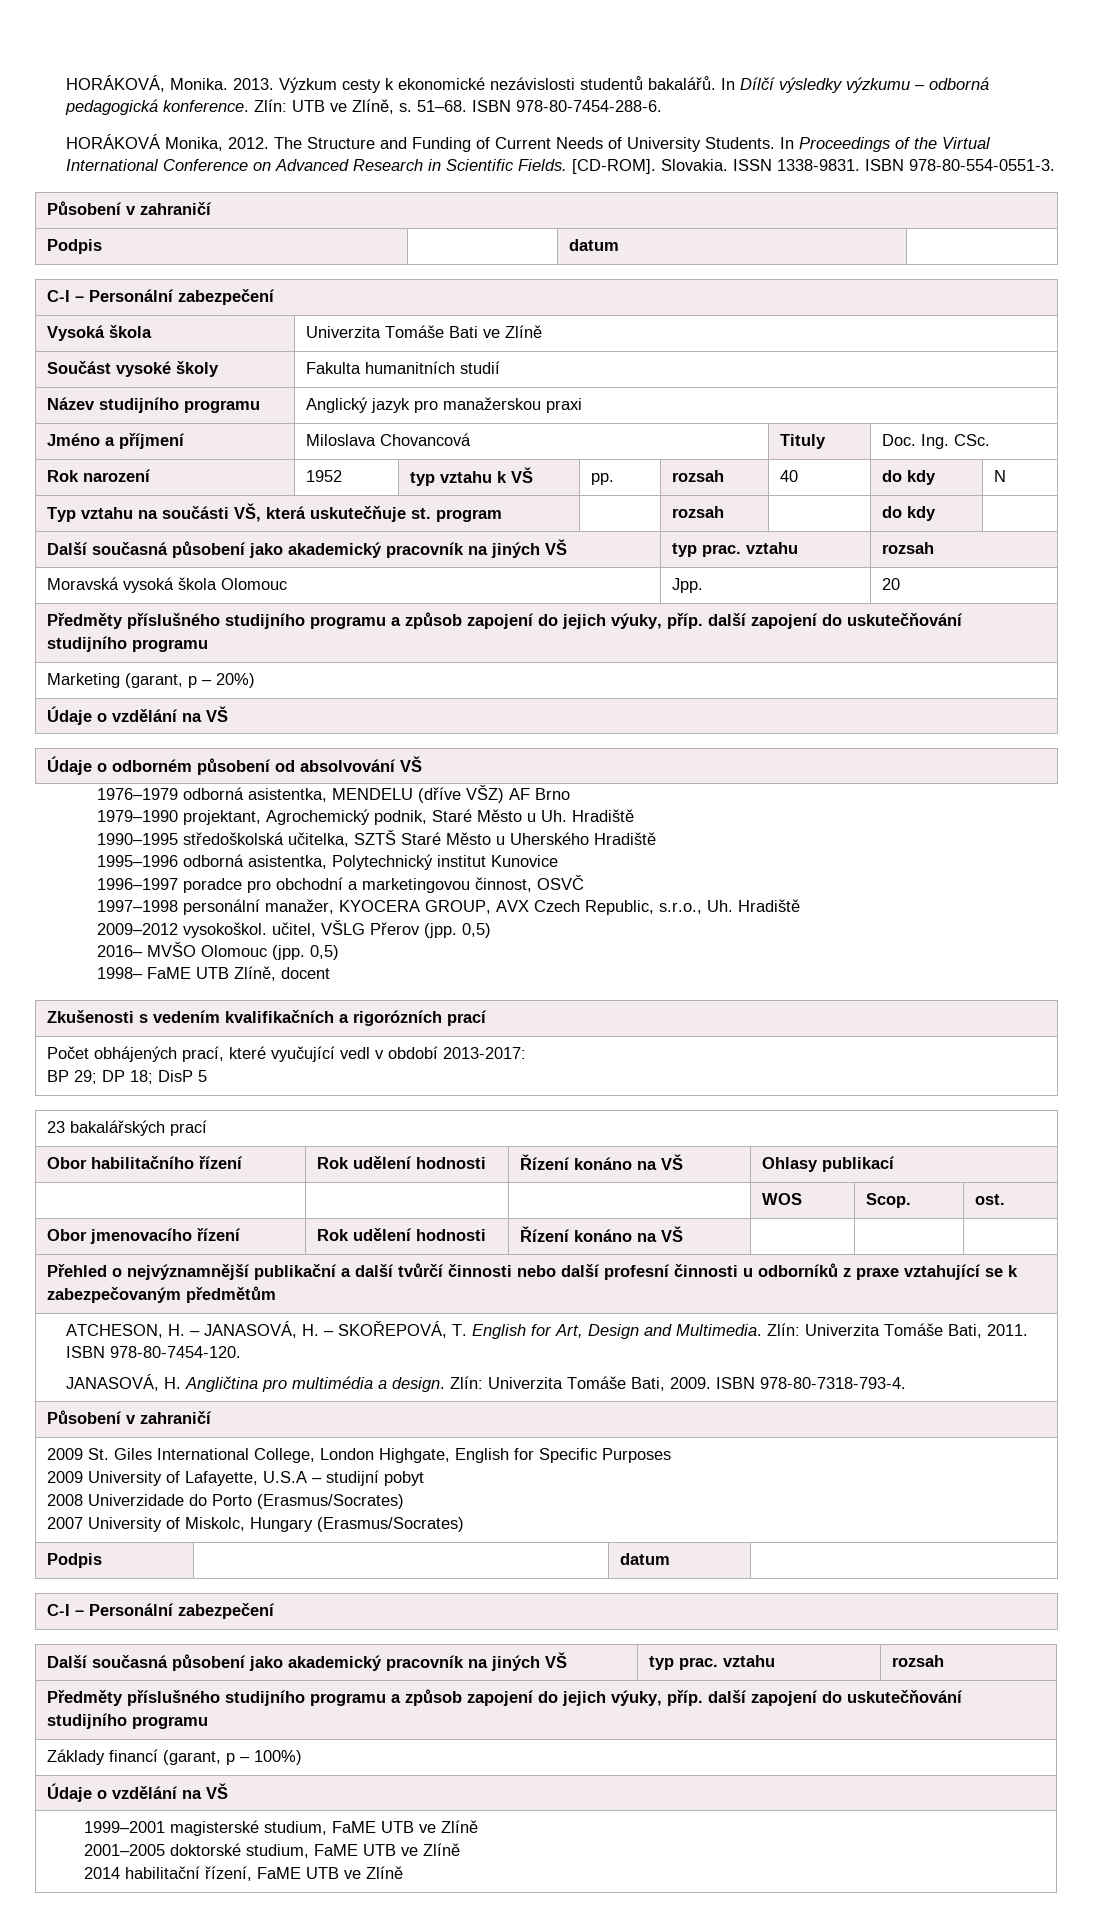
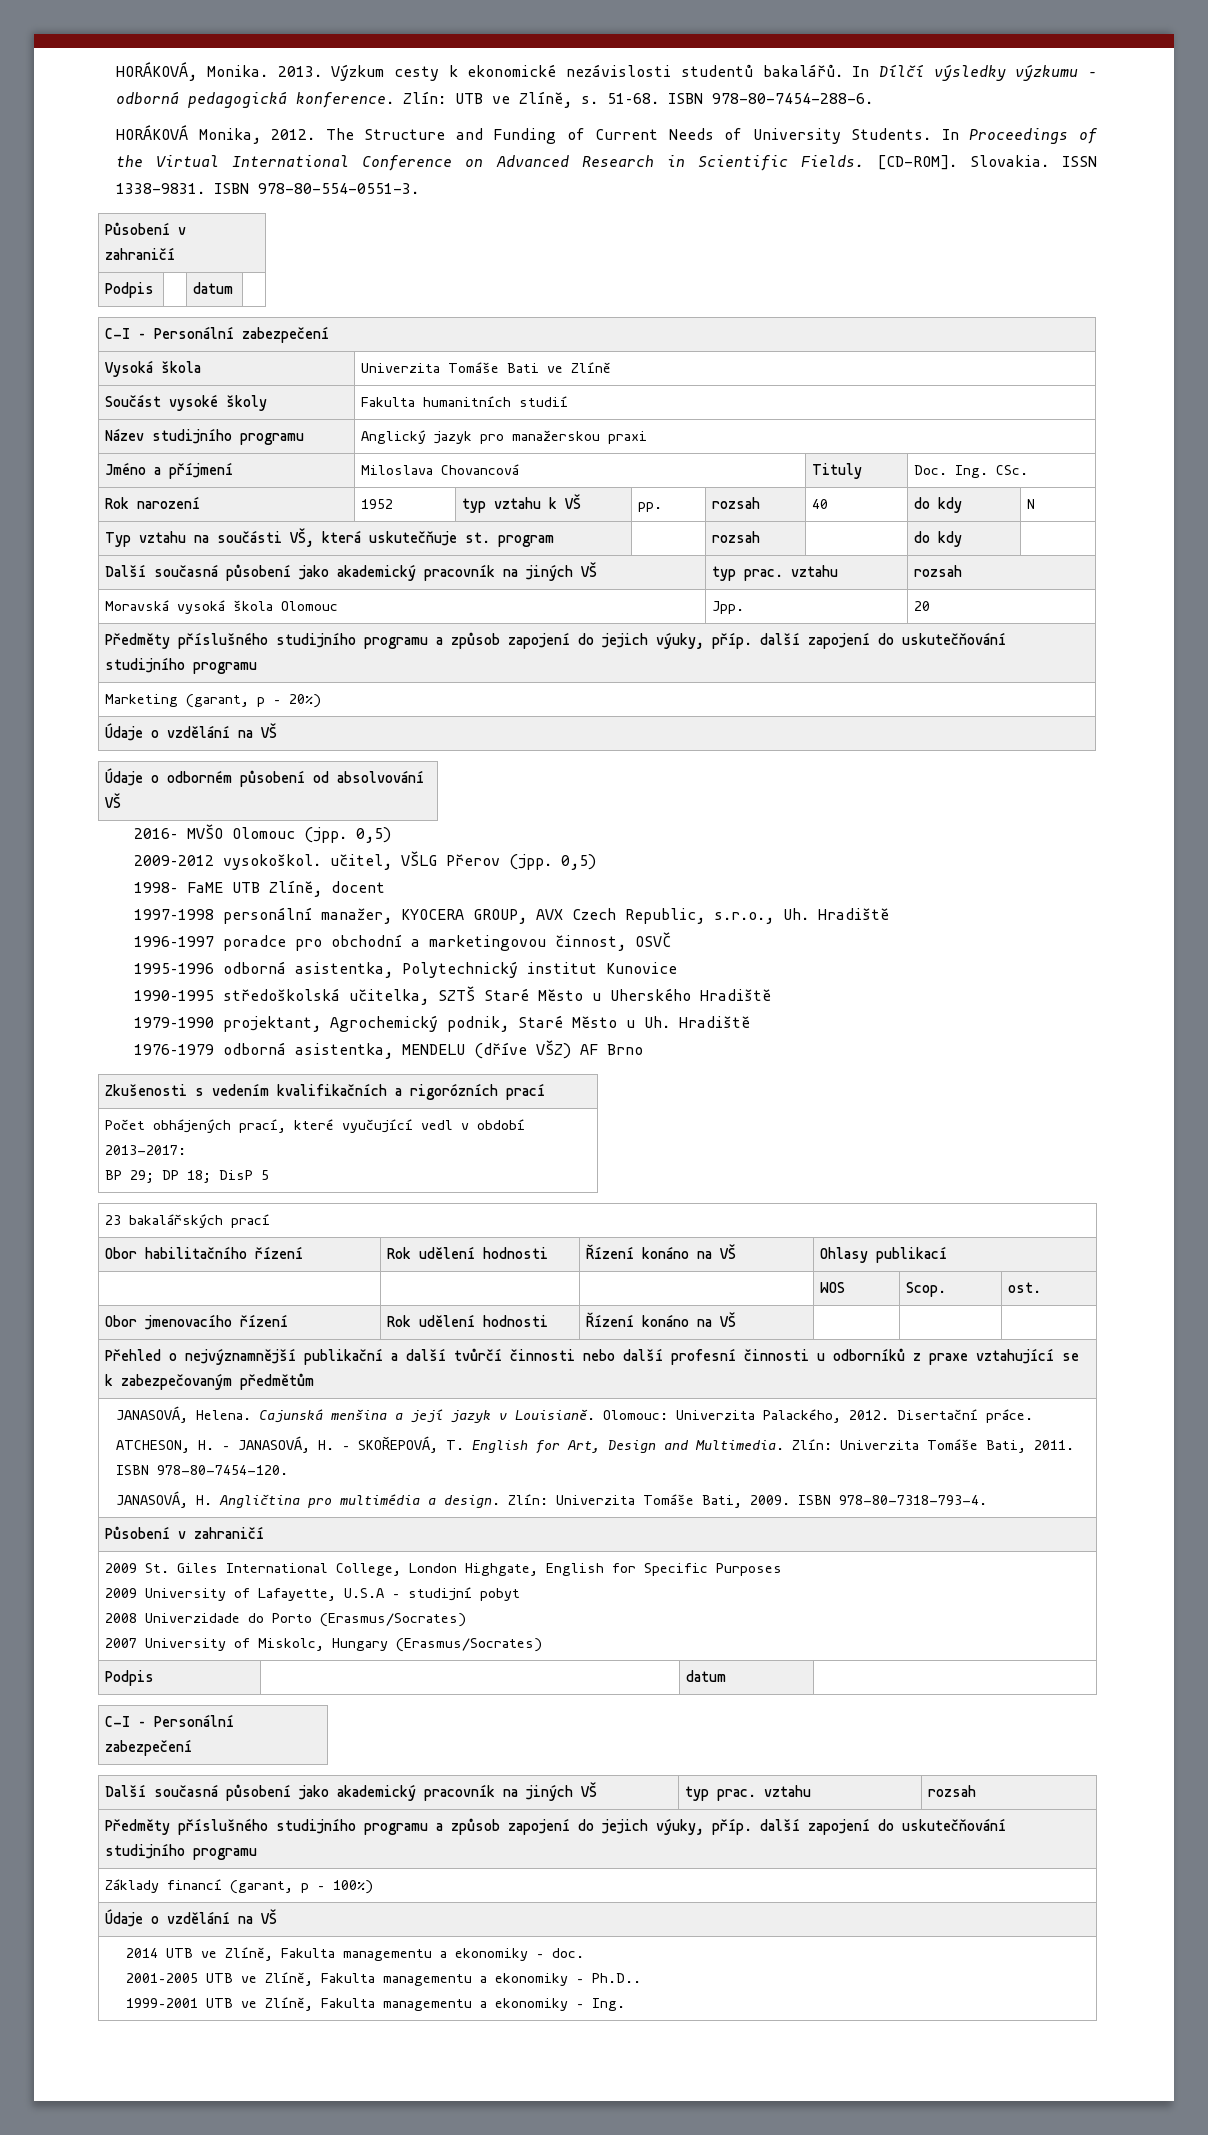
- 1976–1979 odborná asistentka, MENDELU (dříve VŠZ) AF Brno
- 1979–1990 projektant, Agrochemický podnik, Staré Město u Uh. Hradiště
- 1990–1995 středoškolská učitelka, SZTŠ Staré Město u Uherského Hradiště
- 1995–1996 odborná asistentka, Polytechnický institut Kunovice
- 1996–1997 poradce pro obchodní a marketingovou činnost, OSVČ
+ 2016– MVŠO Olomouc (jpp. 0,5)
+ 2009–2012 vysokoškol. učitel, VŠLG Přerov (jpp. 0,5)
+ 1998– FaME UTB Zlíně, docent
- 2009–2012 vysokoškol. učitel, VŠLG Přerov (jpp. 0,5)
- 2016– MVŠO Olomouc (jpp. 0,5)
- 1998– FaME UTB Zlíně, docent
+ 1996–1997 poradce pro obchodní a marketingovou činnost, OSVČ
+ 1995–1996 odborná asistentka, Polytechnický institut Kunovice
+ 1990–1995 středoškolská učitelka, SZTŠ Staré Město u Uherského Hradiště
+ 1979–1990 projektant, Agrochemický podnik, Staré Město u Uh. Hradiště
+ 1976–1979 odborná asistentka, MENDELU (dříve VŠZ) AF Brno
+ JANASOVÁ, Helena. Cajunská menšina a její jazyk v Louisianě. Olomouc: Univerzita Palackého, 2012. Disertační práce.
- 1999–2001 magisterské studium, FaME UTB ve Zlíně
- 2001–2005 doktorské studium, FaME UTB ve Zlíně
- 2014 habilitační řízení, FaME UTB ve Zlíně
+ 2014 UTB ve Zlíně, Fakulta managementu a ekonomiky – doc.
+ 2001–2005 UTB ve Zlíně, Fakulta managementu a ekonomiky – Ph.D..
+ 1999–2001 UTB ve Zlíně, Fakulta managementu a ekonomiky – Ing.

